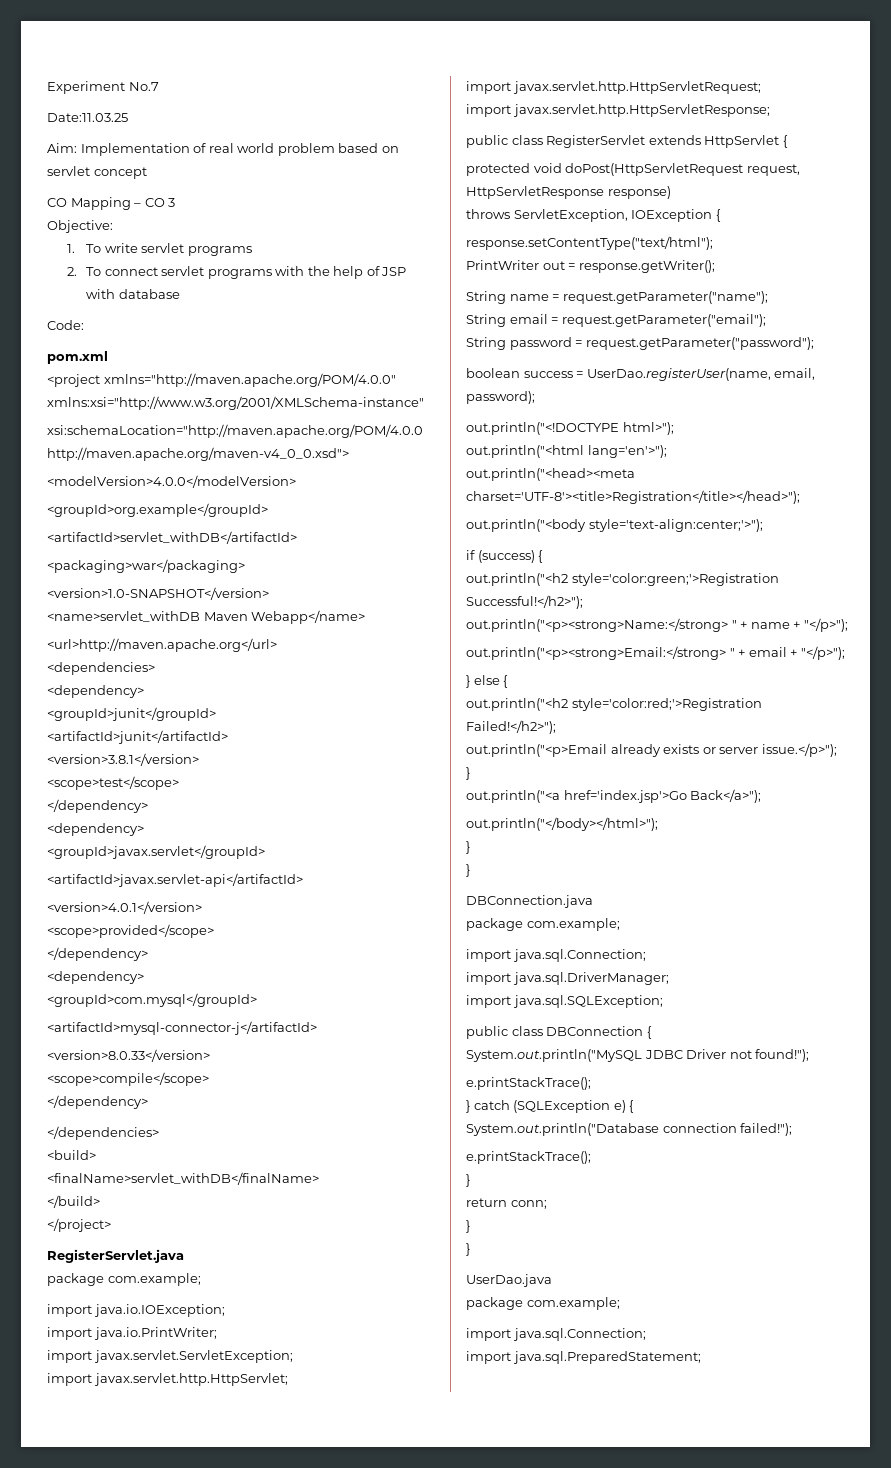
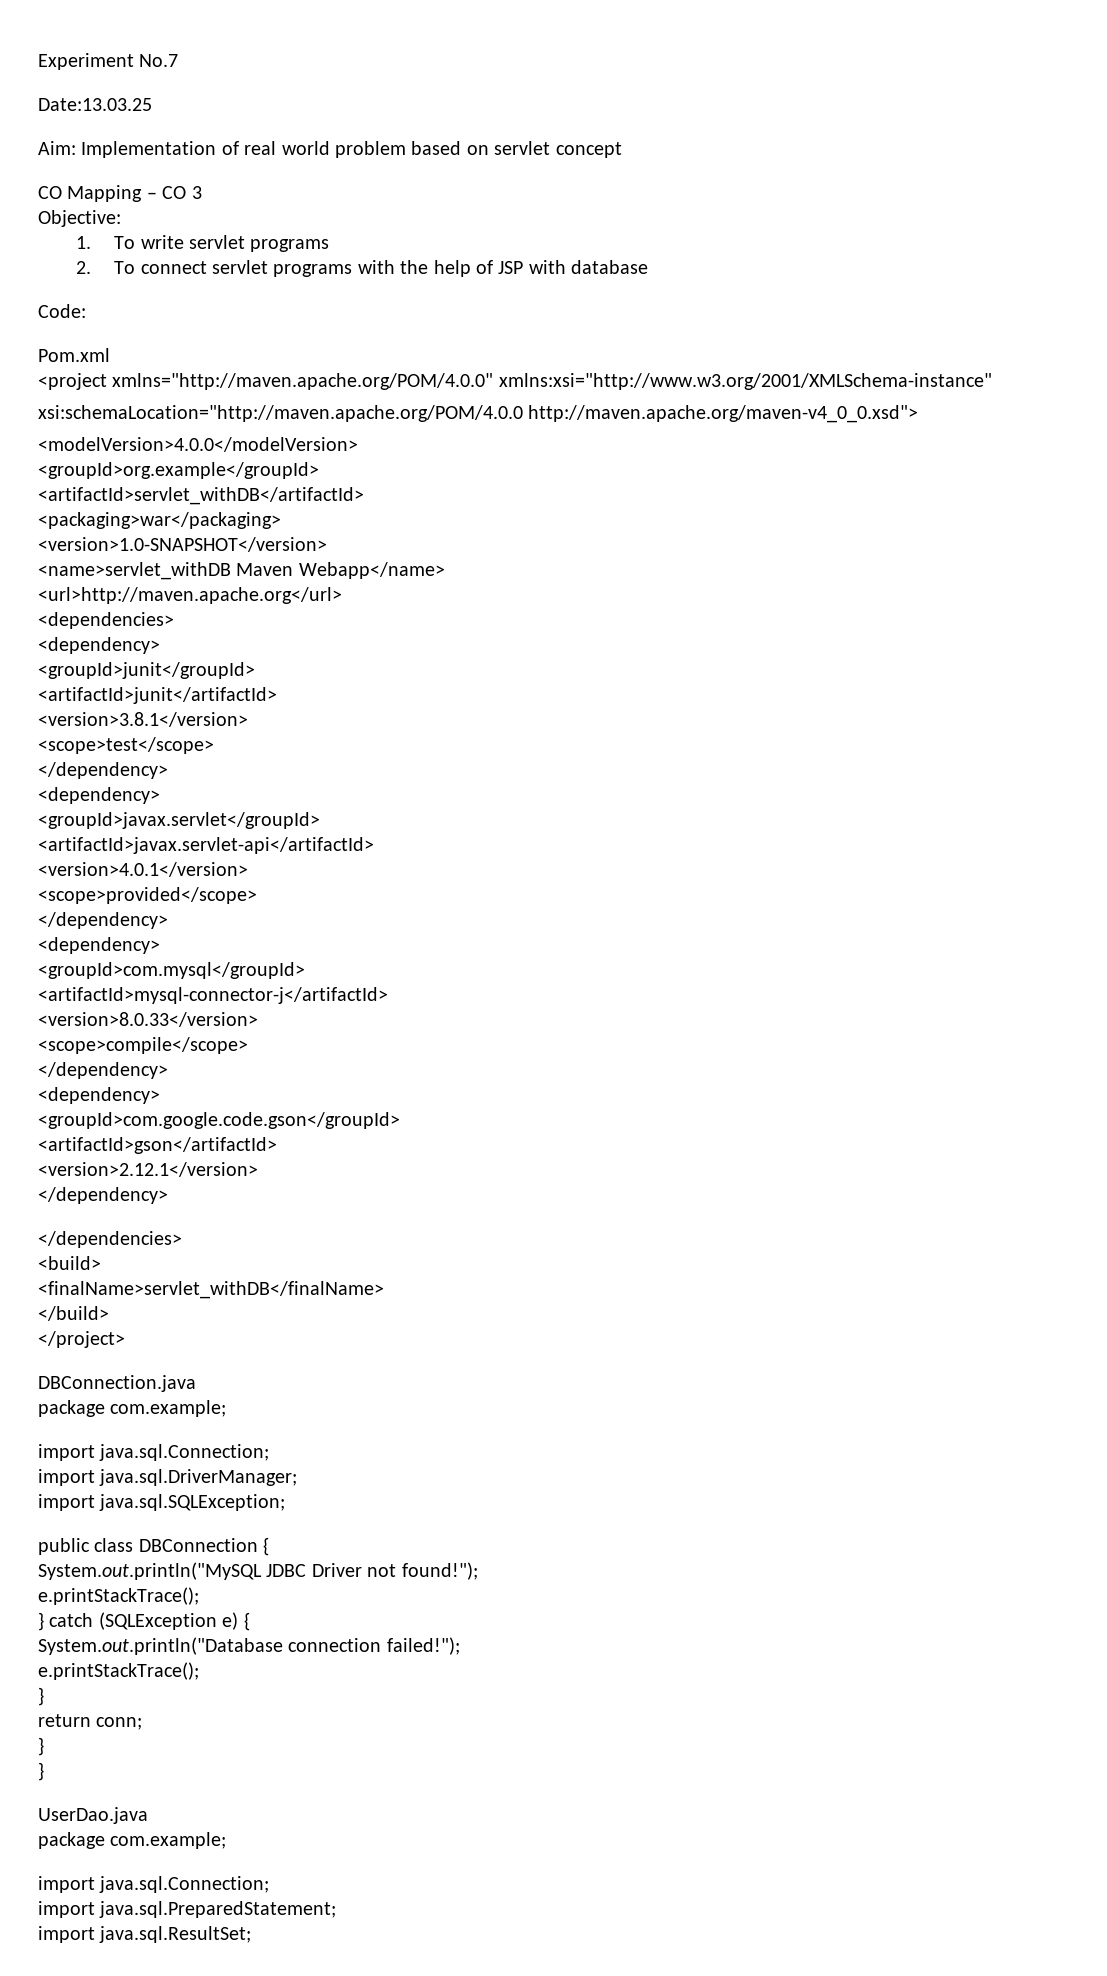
- Date:11.03.25
+ Date:13.03.25
- pom.xml
+ Pom.xml
  <scope>compile</scope>
+ </dependency>
+ <dependency>
+ <groupId>com.google.code.gson</groupId>
+ <artifactId>gson</artifactId>
+ <version>2.12.1</version>
- RegisterServlet.java
- package com.example;
- import java.io.IOException;
- import java.io.PrintWriter;
- import javax.servlet.ServletException;
- import javax.servlet.http.HttpServlet;
- import javax.servlet.http.HttpServletRequest;
- import javax.servlet.http.HttpServletResponse;
- public class RegisterServlet extends HttpServlet {
- protected void doPost(HttpServletRequest request, HttpServletResponse response)
- throws ServletException, IOException {
- response.setContentType("text/html");
- PrintWriter out = response.getWriter();
- String name = request.getParameter("name");
- String email = request.getParameter("email");
- String password = request.getParameter("password");
- boolean success = UserDao.registerUser(name, email, password);
- out.println("<!DOCTYPE html>");
- out.println("<html lang='en'>");
- out.println("<head><meta charset='UTF-8'><title>Registration</title></head>");
- out.println("<body style='text-align:center;'>");
- if (success) {
- out.println("<h2 style='color:green;'>Registration Successful!</h2>");
- out.println("<p><strong>Name:</strong> " + name + "</p>");
- out.println("<p><strong>Email:</strong> " + email + "</p>");
- } else {
- out.println("<h2 style='color:red;'>Registration Failed!</h2>");
- out.println("<p>Email already exists or server issue.</p>");
- }
- out.println("<a href='index.jsp'>Go Back</a>");
- out.println("</body></html>");
- }
- }
+ import java.sql.ResultSet;

